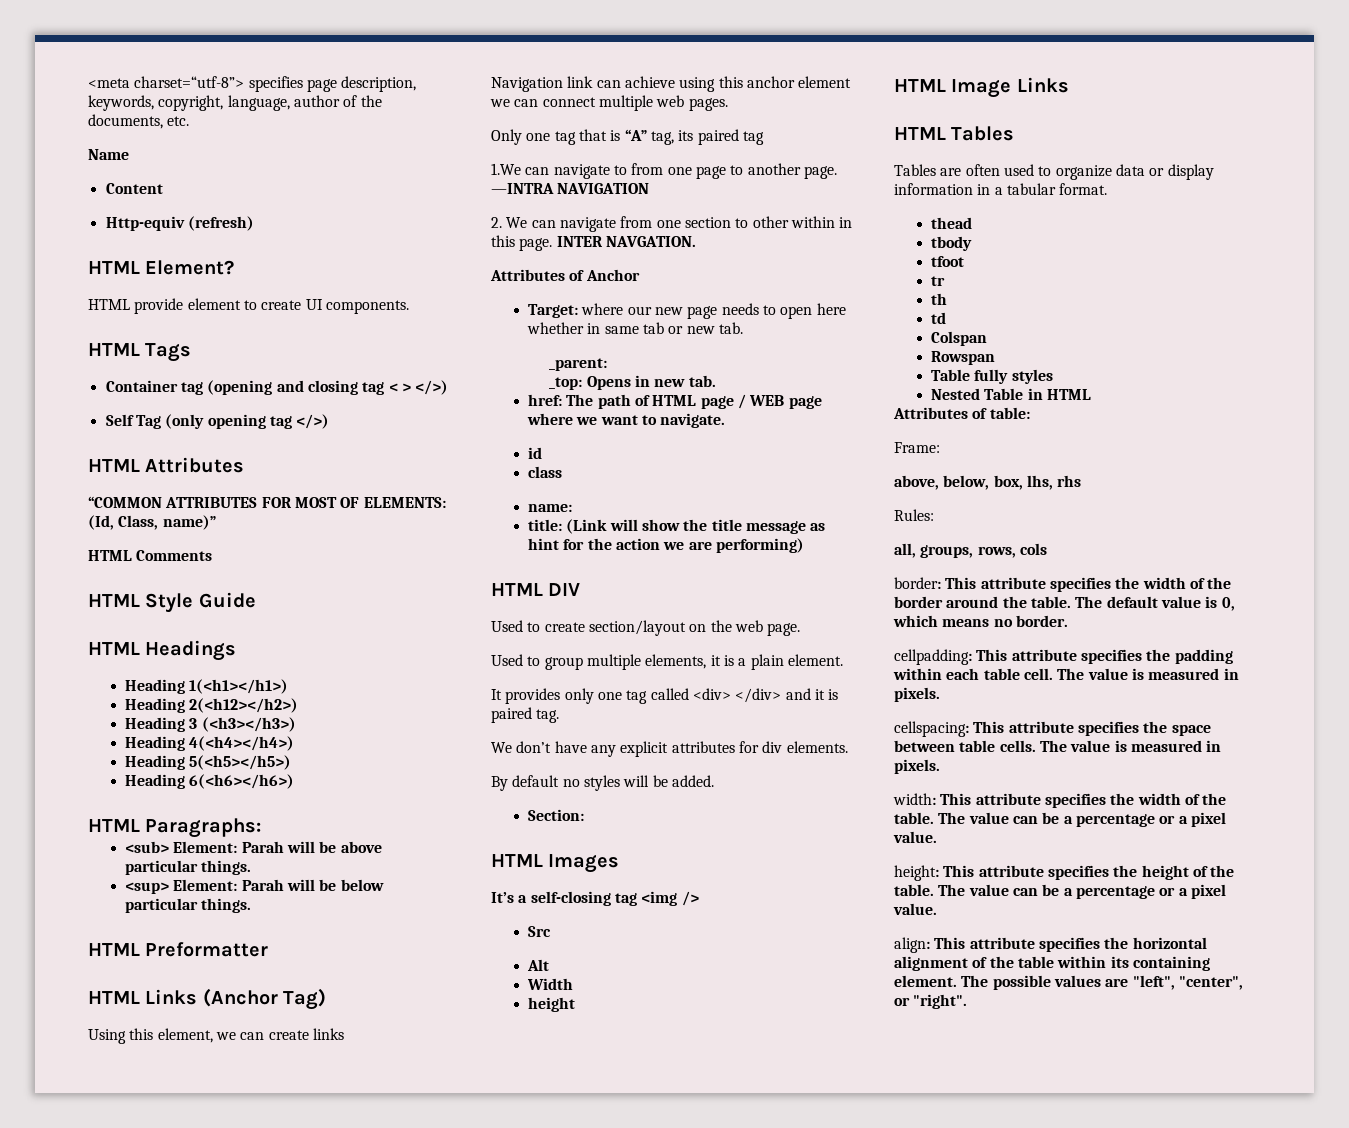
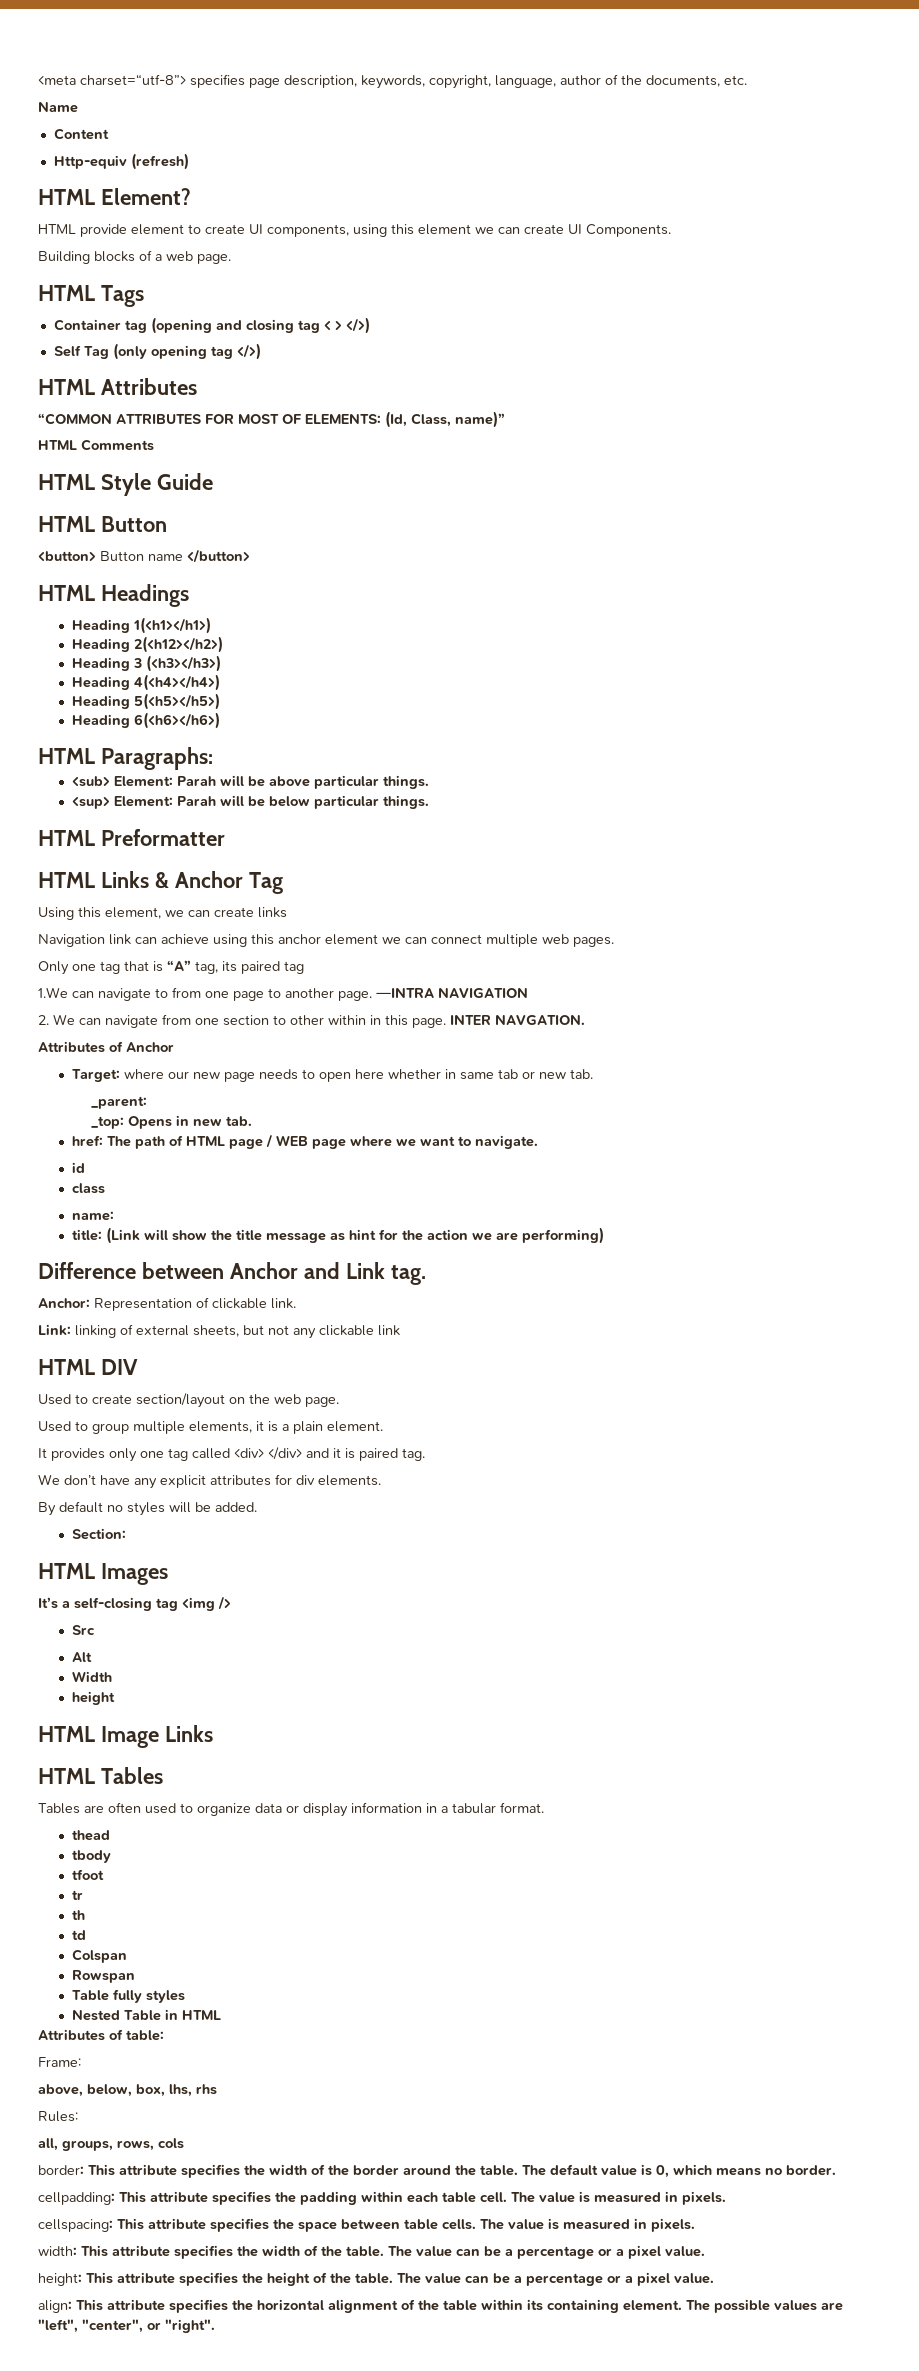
- HTML provide element to create UI components.
+ HTML provide element to create UI components, using this element we can create UI Components.
+ Building blocks of a web page.
+ HTML Button
+ <button> Button name </button>
- HTML Links (Anchor Tag)
+ HTML Links & Anchor Tag
+ Difference between Anchor and Link tag.
+ Anchor: Representation of clickable link.
+ Link: linking of external sheets, but not any clickable link

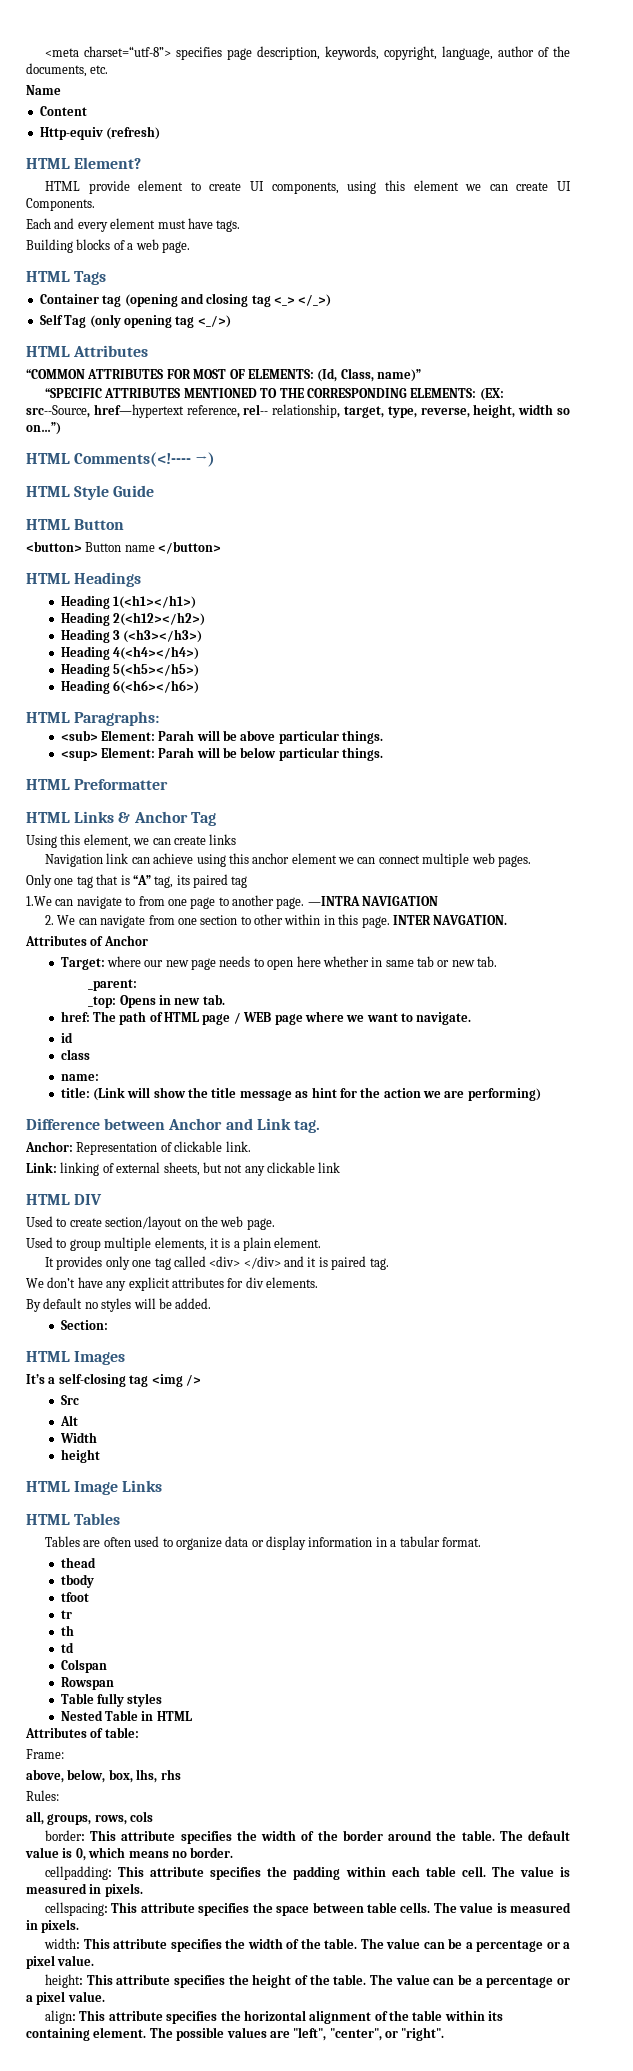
+ Each and every element must have tags.
- Container tag (opening and closing tag < > </>)
+ Container tag (opening and closing tag <_> </_>)
- Self Tag (only opening tag </>)
+ Self Tag (only opening tag <_/>)
- HTML Comments
+ “SPECIFIC ATTRIBUTES MENTIONED TO THE CORRESPONDING ELEMENTS: (EX: src--Source, href—hypertext reference, rel-- relationship, target, type, reverse, height, width so on…”)
+ HTML Comments(<!---- →)

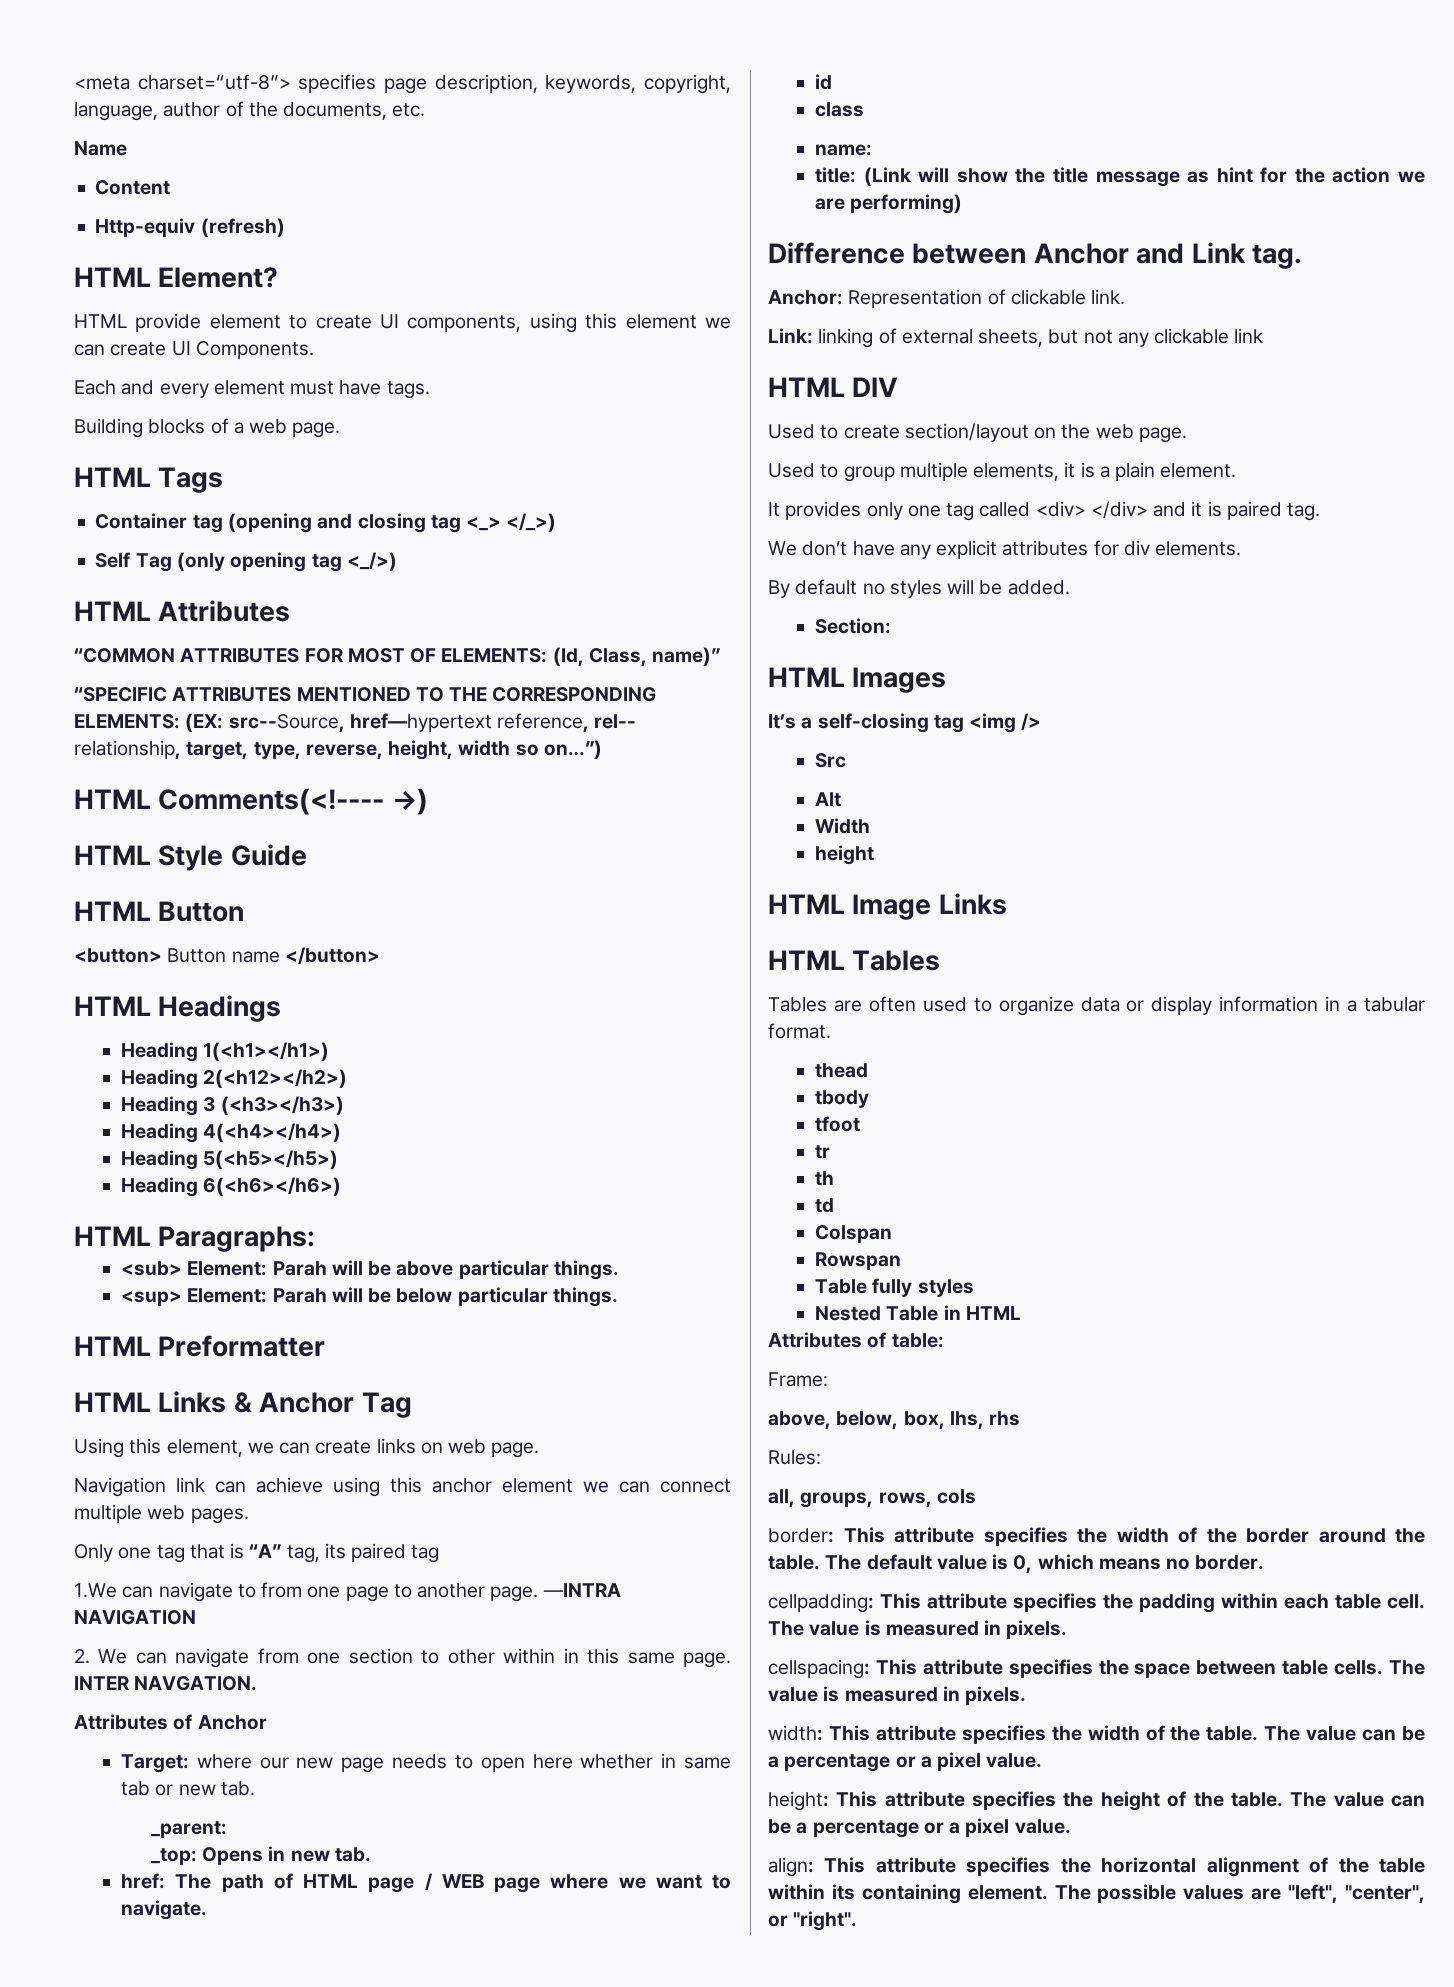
- Using this element, we can create links
+ Using this element, we can create links on web page.
- 2. We can navigate from one section to other within in this page.
+ 2. We can navigate from one section to other within in this same page.

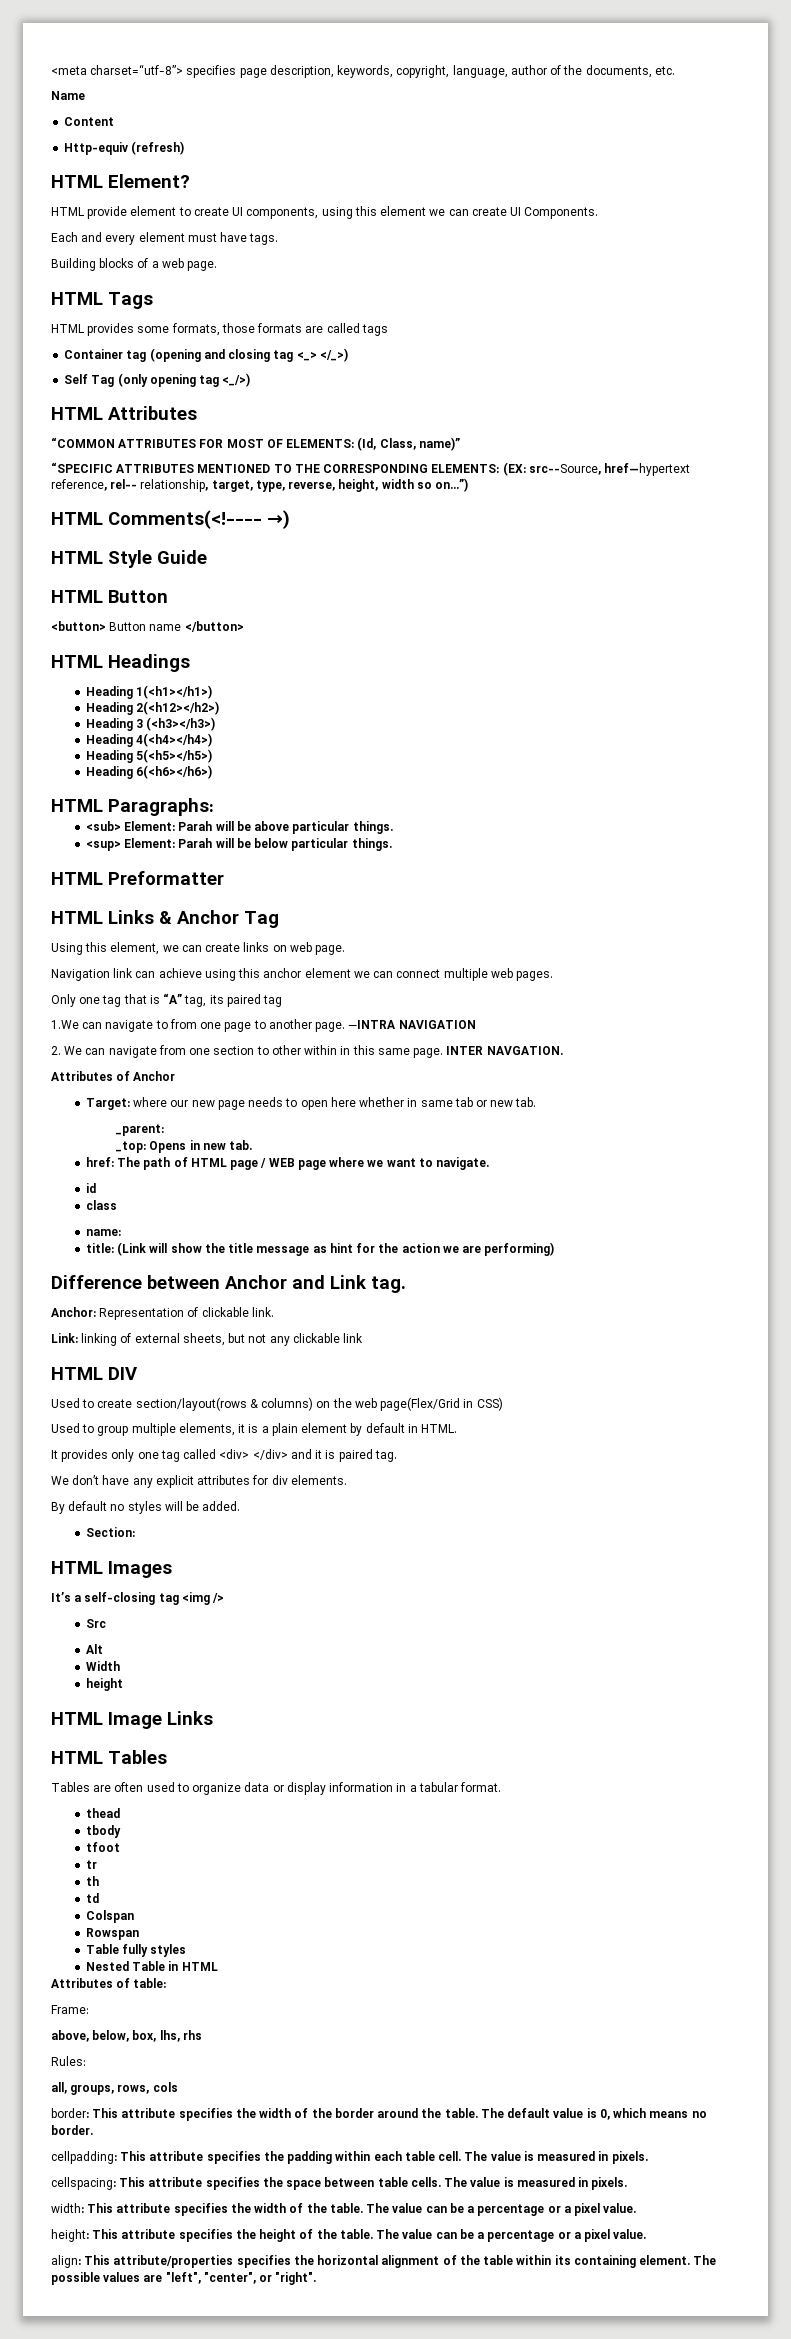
+ HTML provides some formats, those formats are called tags
- Used to create section/layout on the web page.
+ Used to create section/layout(rows & columns) on the web page(Flex/Grid in CSS)
- Used to group multiple elements, it is a plain element.
+ Used to group multiple elements, it is a plain element by default in HTML.
- align: This attribute specifies the horizontal alignment of the table within its containing element.
+ align: This attribute/properties specifies the horizontal alignment of the table within its containing element.

